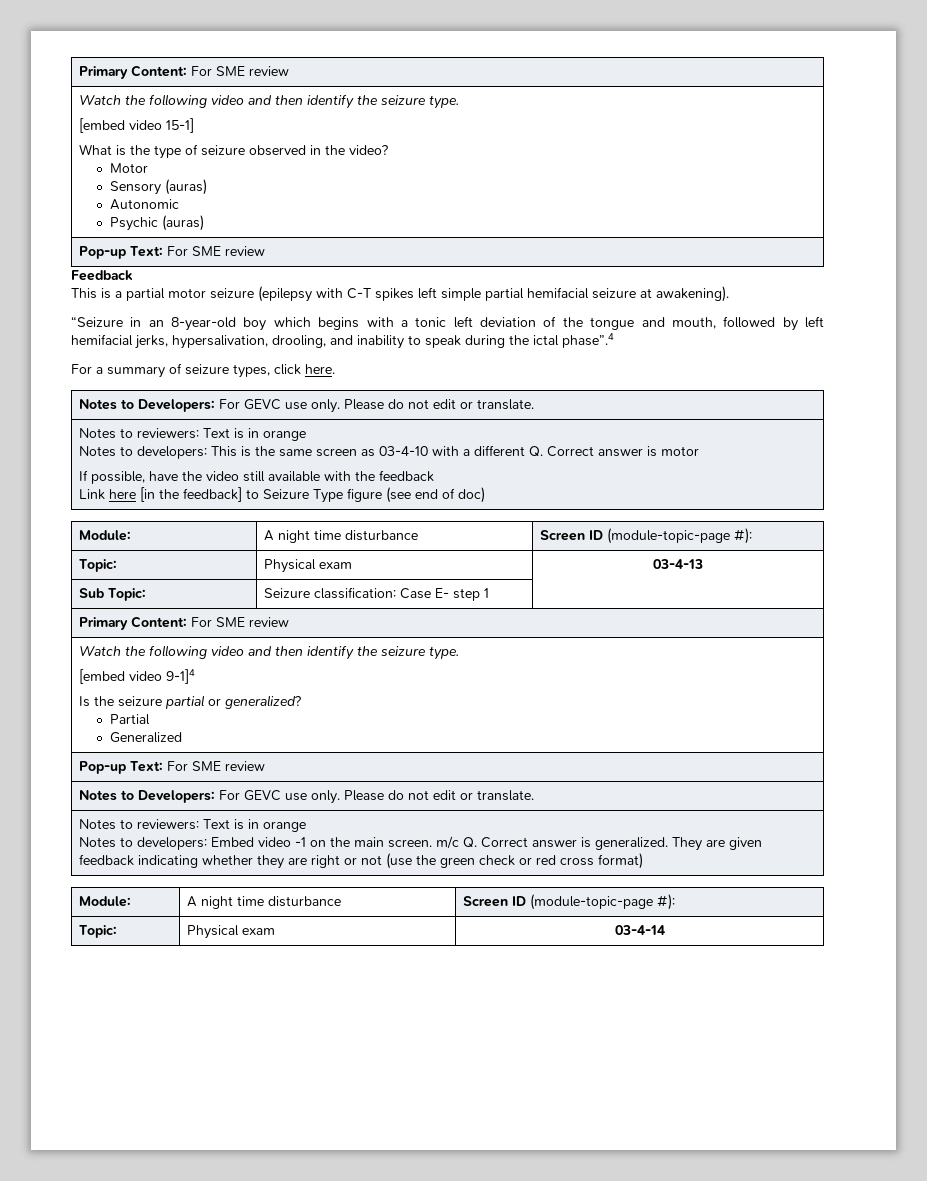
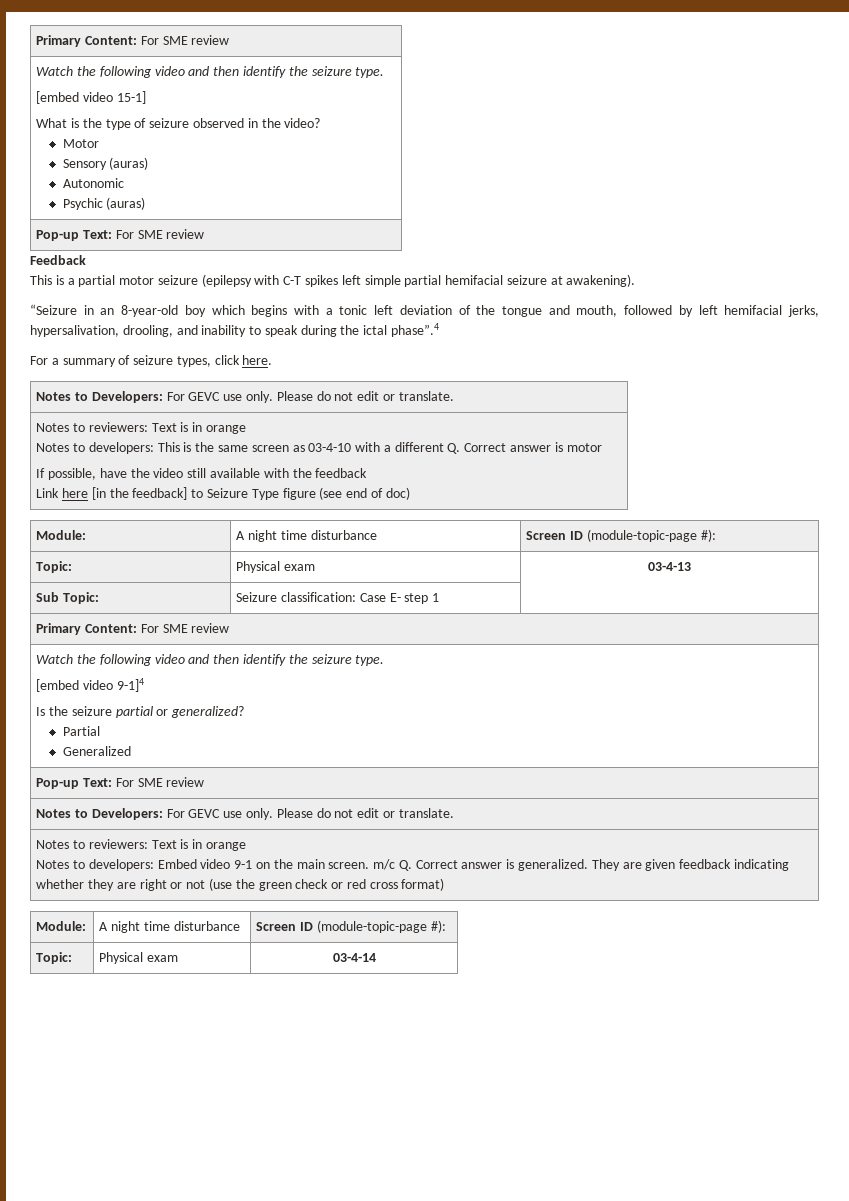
- Notes to developers: Embed video -1 on the main screen. m/c Q. Correct answer is generalized.
+ Notes to developers: Embed video 9-1 on the main screen. m/c Q. Correct answer is generalized.

